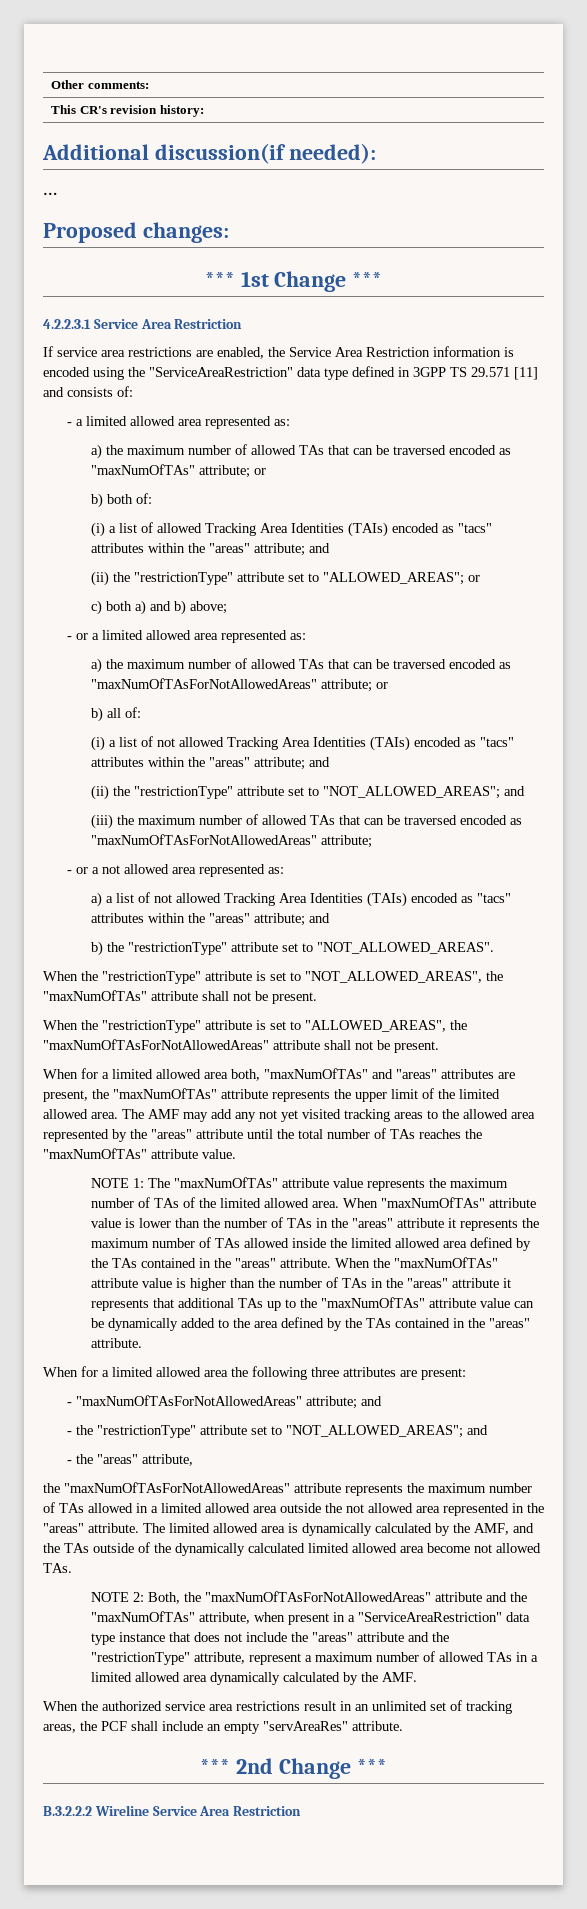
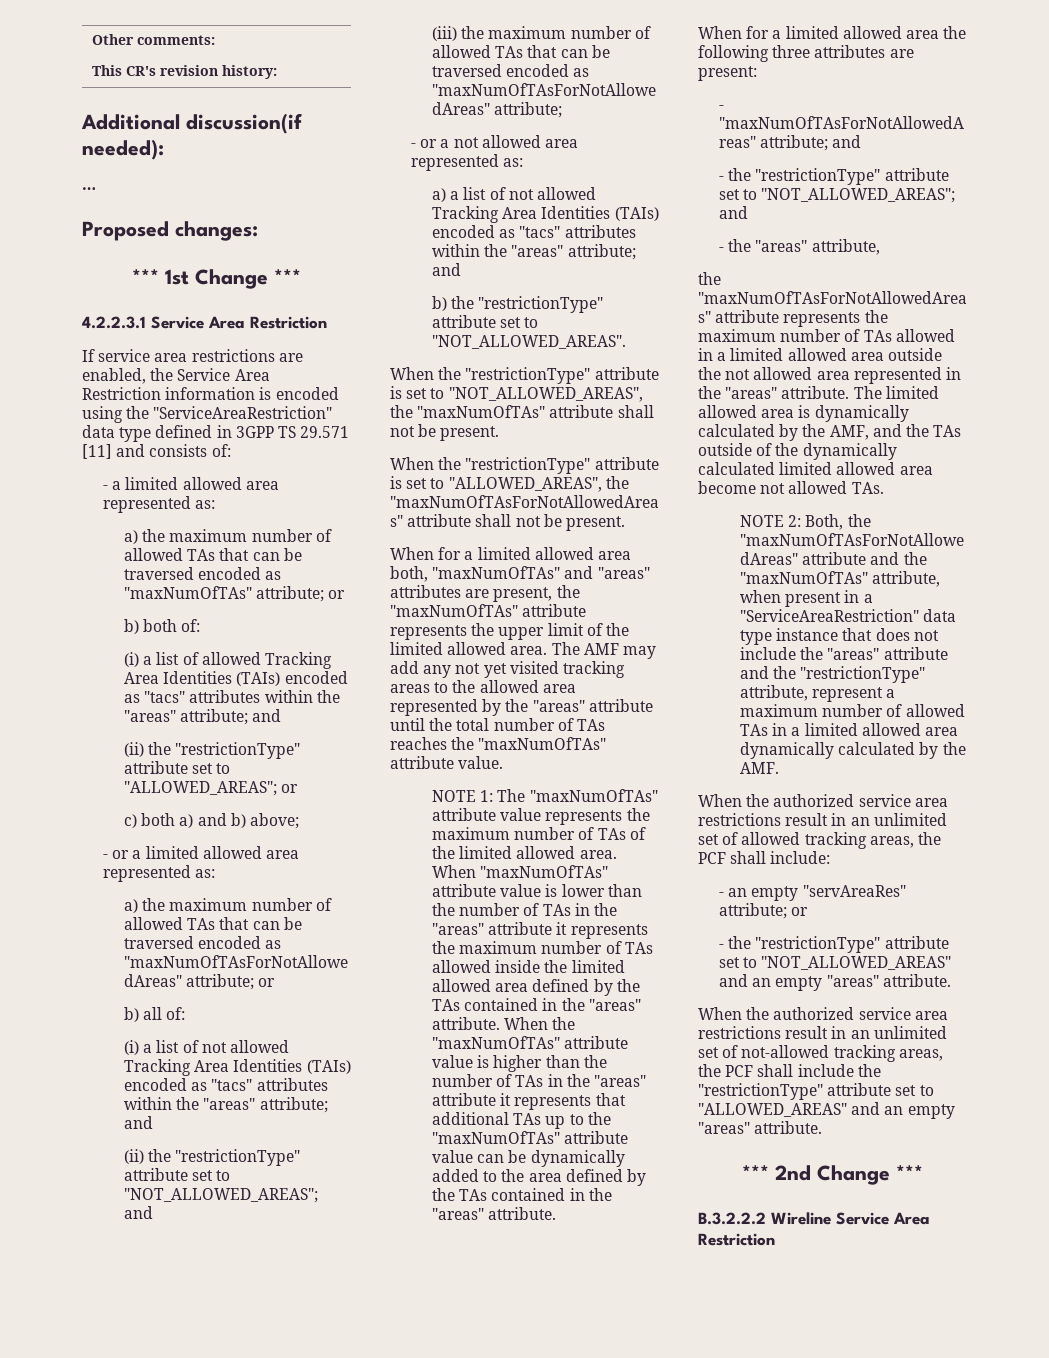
- When the authorized service area restrictions result in an unlimited set of tracking areas, the PCF shall include an empty "servAreaRes" attribute.
+ When the authorized service area restrictions result in an unlimited set of allowed tracking areas, the PCF shall include:
+ - an empty "servAreaRes" attribute; or
+ - the "restrictionType" attribute set to "NOT_ALLOWED_AREAS" and an empty "areas" attribute.
+ When the authorized service area restrictions result in an unlimited set of not-allowed tracking areas, the PCF shall include the "restrictionType" attribute set to "ALLOWED_AREAS" and an empty "areas" attribute.

